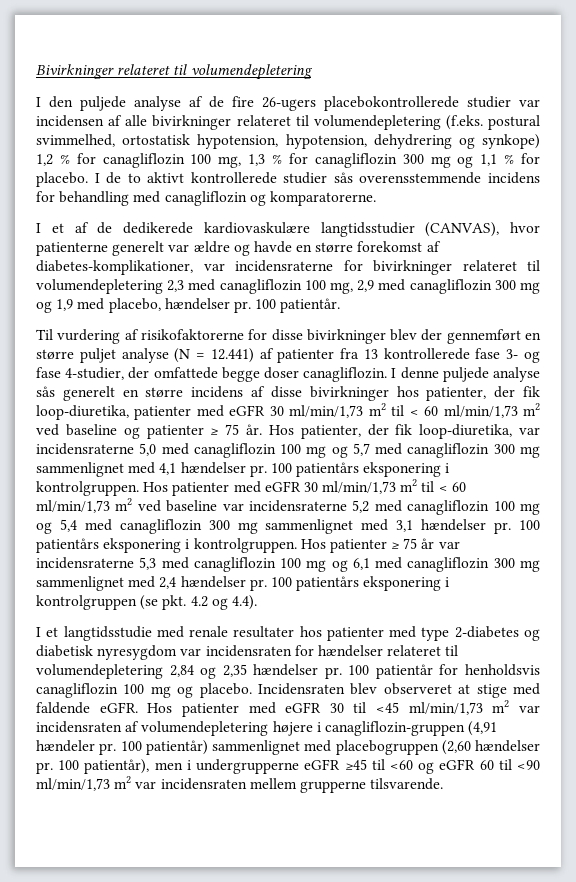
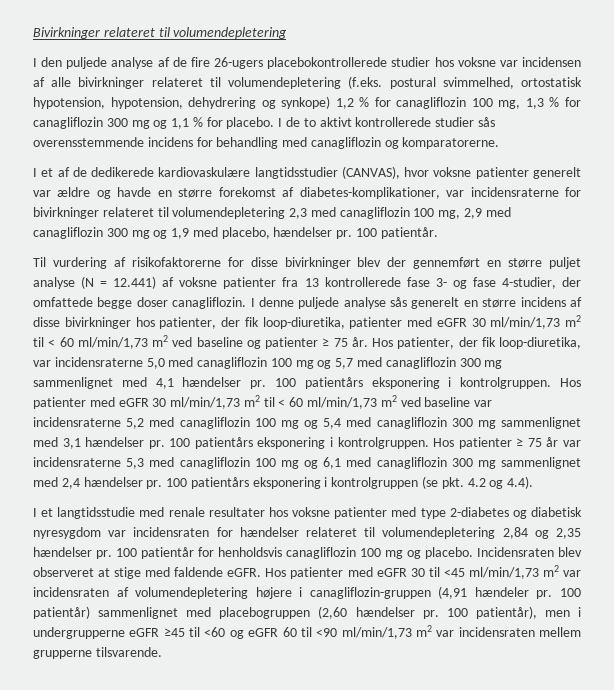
- I den puljede analyse af de fire 26-ugers placebokontrollerede studier var incidensen af alle bivirkninger relateret til volumendepletering (f.eks. postural svimmelhed, ortostatisk hypotension, hypotension, dehydrering og synkope) 1,2 % for canagliflozin 100 mg, 1,3 % for canagliflozin 300 mg og 1,1 % for placebo.
+ I den puljede analyse af de fire 26-ugers placebokontrollerede studier hos voksne var incidensen af alle bivirkninger relateret til volumendepletering (f.eks. postural svimmelhed, ortostatisk hypotension, hypotension, dehydrering og synkope) 1,2 % for canagliflozin 100 mg, 1,3 % for canagliflozin 300 mg og 1,1 % for placebo.
- I et af de dedikerede kardiovaskulære langtidsstudier (CANVAS), hvor patienterne generelt var ældre og havde en større forekomst af diabetes-komplikationer, var incidensraterne for bivirkninger relateret til volumendepletering 2,3 med canagliflozin 100 mg, 2,9 med canagliflozin 300 mg og 1,9 med placebo, hændelser pr.
+ I et af de dedikerede kardiovaskulære langtidsstudier (CANVAS), hvor voksne patienter generelt var ældre og havde en større forekomst af diabetes-komplikationer, var incidensraterne for bivirkninger relateret til volumendepletering 2,3 med canagliflozin 100 mg, 2,9 med canagliflozin 300 mg og 1,9 med placebo, hændelser pr.
- Til vurdering af risikofaktorerne for disse bivirkninger blev der gennemført en større puljet analyse (N = 12.441) af patienter fra 13 kontrollerede fase 3- og fase 4-studier, der omfattede begge doser canagliflozin.
+ Til vurdering af risikofaktorerne for disse bivirkninger blev der gennemført en større puljet analyse (N = 12.441) af voksne patienter fra 13 kontrollerede fase 3- og fase 4-studier, der omfattede begge doser canagliflozin.
- I et langtidsstudie med renale resultater hos patienter med type 2-diabetes og diabetisk nyresygdom var incidensraten for hændelser relateret til volumendepletering 2,84 og 2,35 hændelser pr.
+ I et langtidsstudie med renale resultater hos voksne patienter med type 2-diabetes og diabetisk nyresygdom var incidensraten for hændelser relateret til volumendepletering 2,84 og 2,35 hændelser pr.

